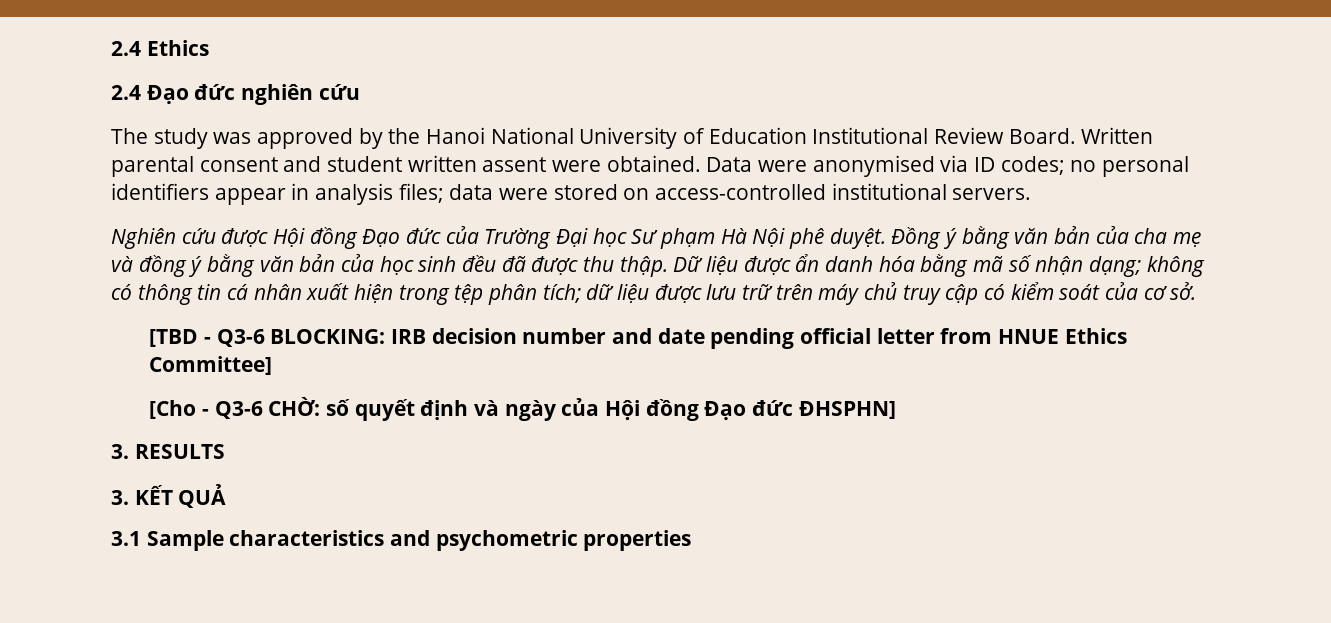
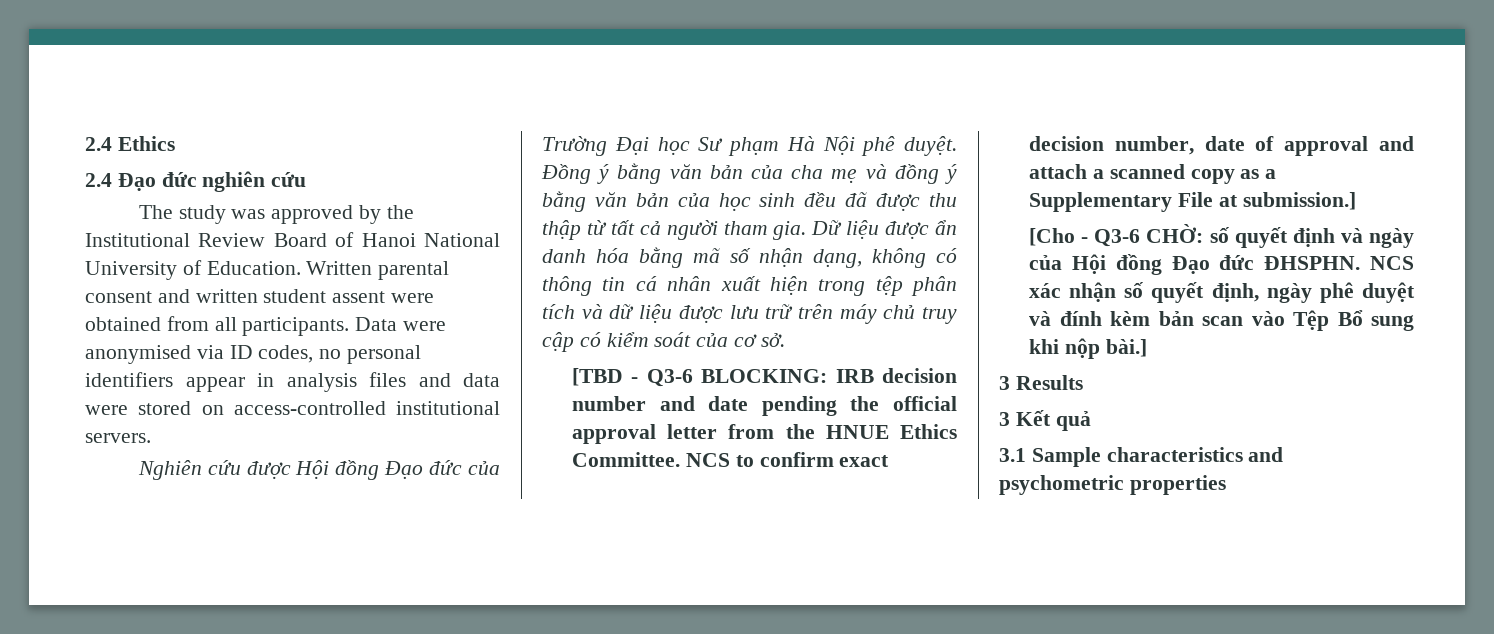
- The study was approved by the Hanoi National University of Education Institutional Review Board. Written parental consent and student written assent were obtained.
+ The study was approved by the Institutional Review Board of Hanoi National University of Education. Written parental consent and written student assent were obtained from all participants.
- Data were anonymised via ID codes; no personal identifiers appear in analysis files; data were stored on access-controlled institutional servers.
+ Data were anonymised via ID codes, no personal identifiers appear in analysis files and data were stored on access-controlled institutional servers.
- Đồng ý bằng văn bản của cha mẹ và đồng ý bằng văn bản của học sinh đều đã được thu thập.
+ Đồng ý bằng văn bản của cha mẹ và đồng ý bằng văn bản của học sinh đều đã được thu thập từ tất cả người tham gia.
- Dữ liệu được ẩn danh hóa bằng mã số nhận dạng; không có thông tin cá nhân xuất hiện trong tệp phân tích; dữ liệu được lưu trữ trên máy chủ truy cập có kiểm soát của cơ sở.
+ Dữ liệu được ẩn danh hóa bằng mã số nhận dạng, không có thông tin cá nhân xuất hiện trong tệp phân tích và dữ liệu được lưu trữ trên máy chủ truy cập có kiểm soát của cơ sở.
- [TBD - Q3-6 BLOCKING: IRB decision number and date pending official letter from HNUE Ethics Committee]
+ [TBD - Q3-6 BLOCKING: IRB decision number and date pending the official approval letter from the HNUE Ethics Committee. NCS to confirm exact decision number, date of approval and attach a scanned copy as a Supplementary File at submission.]
- [Cho - Q3-6 CHỜ: số quyết định và ngày của Hội đồng Đạo đức ĐHSPHN]
- 3. RESULTS
- 3. KẾT QUẢ
+ [Cho - Q3-6 CHỜ: số quyết định và ngày của Hội đồng Đạo đức ĐHSPHN. NCS xác nhận số quyết định, ngày phê duyệt và đính kèm bản scan vào Tệp Bổ sung khi nộp bài.]
+ 3 Results
+ 3 Kết quả

